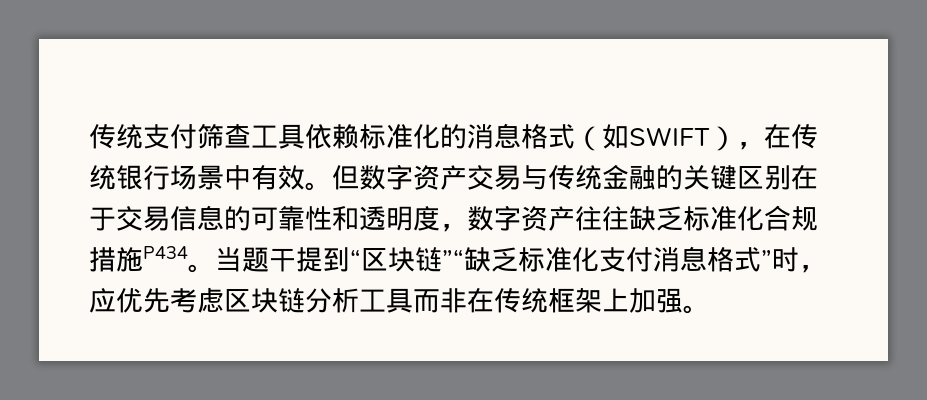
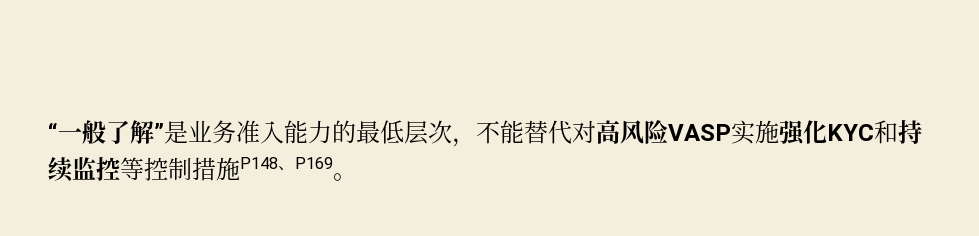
- 传统支付筛查工具依赖标准化的消息格式（如SWIFT），在传统银行场景中有效。但数字资产交易与传统金融的关键区别在于交易信息的可靠性和透明度，数字资产往往缺乏标准化合规措施P434。当题干提到“区块链”“缺乏标准化支付消息格式”时，应优先考虑区块链分析工具而非在传统框架上加强。
+ “一般了解”是业务准入能力的最低层次，不能替代对高风险VASP实施强化KYC和持续监控等控制措施P148、P169。

